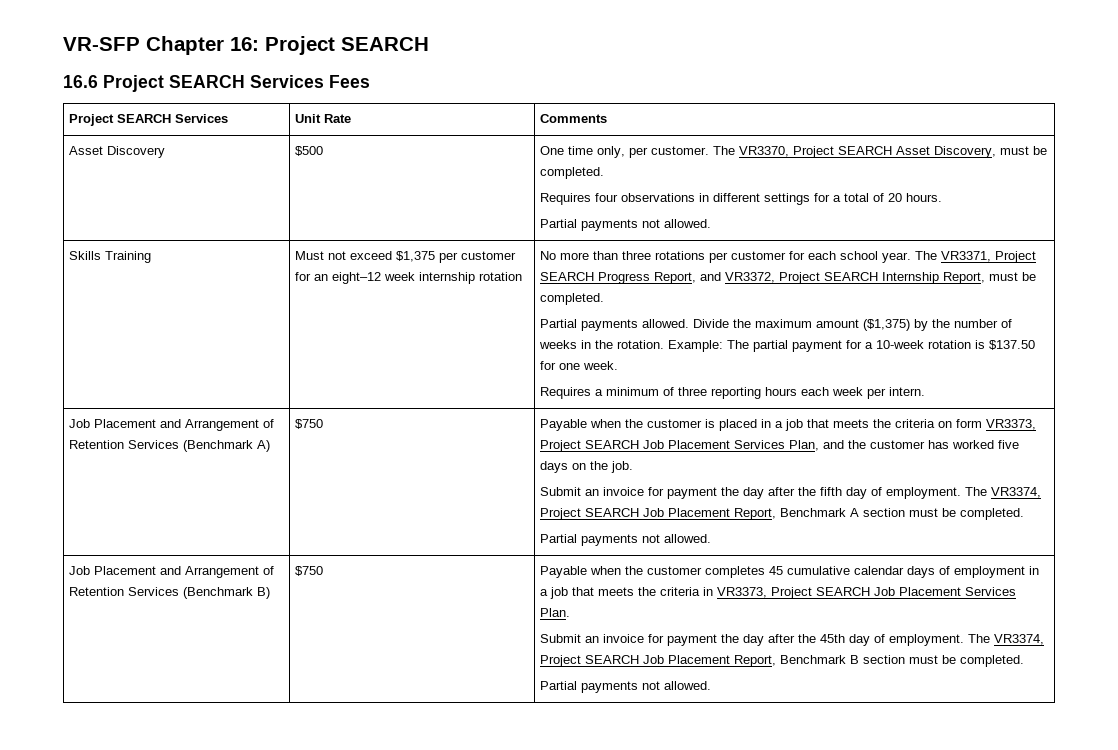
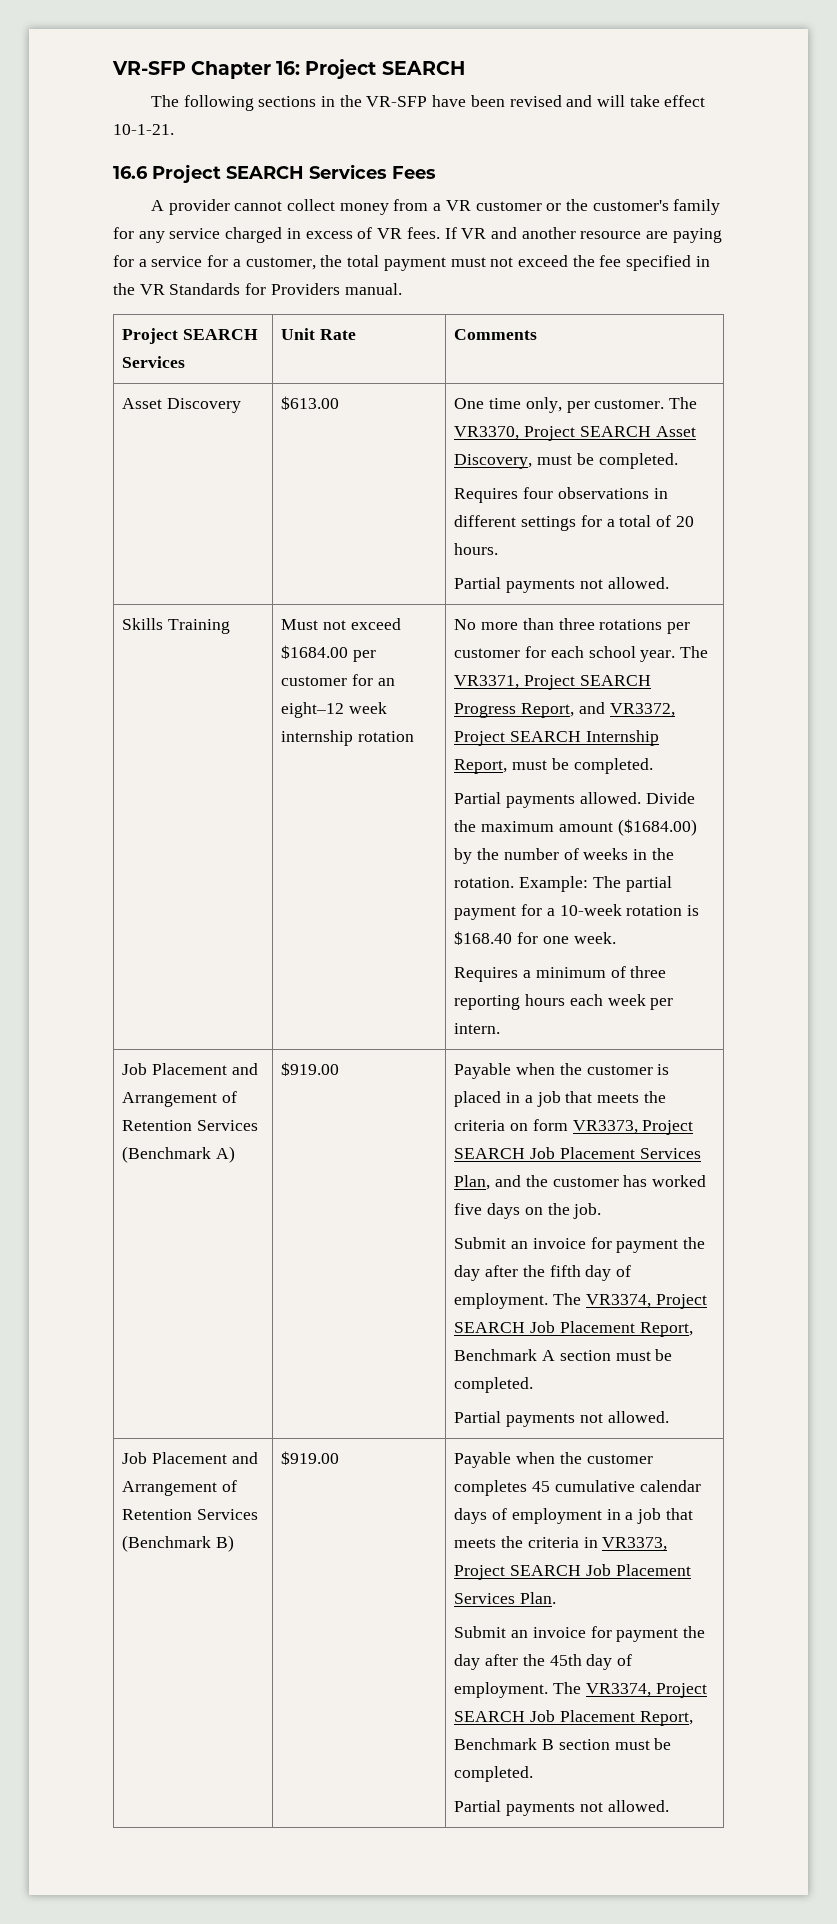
+ The following sections in the VR-SFP have been revised and will take effect 10-1-21.
+ A provider cannot collect money from a VR customer or the customer's family for any service charged in excess of VR fees. If VR and another resource are paying for a service for a customer, the total payment must not exceed the fee specified in the VR Standards for Providers manual.
- Asset Discovery | $500 | One time only, per customer. The VR3370, Project SEARCH Asset Discovery, must be completed.
+ Asset Discovery | $613.00 | One time only, per customer. The VR3370, Project SEARCH Asset Discovery, must be completed.
- Must not exceed $1,375 per customer for an eight–12 week internship rotation
+ Must not exceed $1684.00 per customer for an eight–12 week internship rotation
- Divide the maximum amount ($1,375) by the number of weeks in the rotation.
+ Divide the maximum amount ($1684.00) by the number of weeks in the rotation.
- Example: The partial payment for a 10-week rotation is $137.50 for one week.
+ Example: The partial payment for a 10-week rotation is $168.40 for one week.
- Job Placement and Arrangement of Retention Services (Benchmark A) | $750
+ Job Placement and Arrangement of Retention Services (Benchmark A) | $919.00
- Job Placement and Arrangement of Retention Services (Benchmark B) | $750
+ Job Placement and Arrangement of Retention Services (Benchmark B) | $919.00

